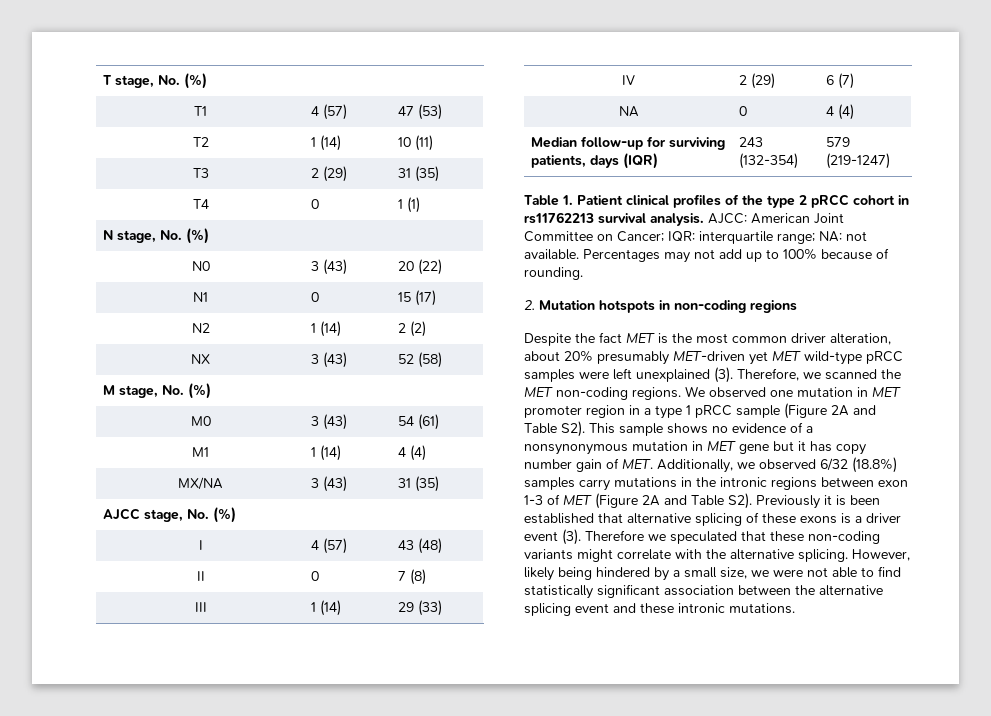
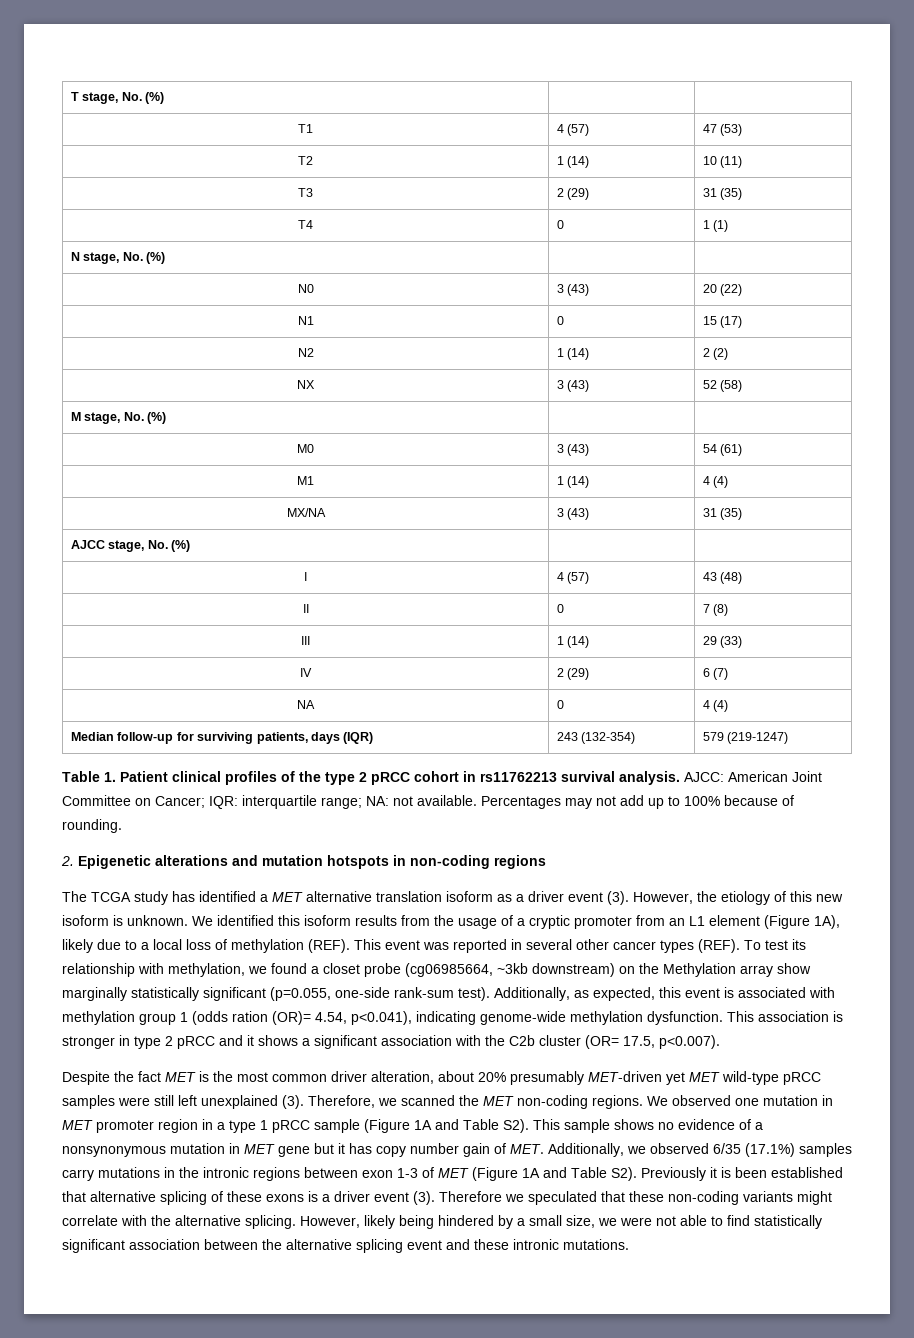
- 2. Mutation hotspots in non-coding regions
+ 2. Epigenetic alterations and mutation hotspots in non-coding regions
+ The TCGA study has identified a MET alternative translation isoform as a driver event (3). However, the etiology of this new isoform is unknown. We identified this isoform results from the usage of a cryptic promoter from an L1 element (Figure 1A), likely due to a local loss of methylation (REF). This event was reported in several other cancer types (REF). To test its relationship with methylation, we found a closet probe (cg06985664, ~3kb downstream) on the Methylation array show marginally statistically significant (p=0.055, one-side rank-sum test). Additionally, as expected, this event is associated with methylation group 1 (odds ration (OR)= 4.54, p<0.041), indicating genome-wide methylation dysfunction. This association is stronger in type 2 pRCC and it shows a significant association with the C2b cluster (OR= 17.5, p<0.007).
- Despite the fact MET is the most common driver alteration, about 20% presumably MET-driven yet MET wild-type pRCC samples were left unexplained (3).
+ Despite the fact MET is the most common driver alteration, about 20% presumably MET-driven yet MET wild-type pRCC samples were still left unexplained (3).
- We observed one mutation in MET promoter region in a type 1 pRCC sample (Figure 2A and Table S2). This sample shows no evidence of a nonsynonymous mutation in MET gene but it has copy number gain of MET. Additionally, we observed 6/32 (18.8%) samples carry mutations in the intronic regions between exon 1-3 of MET (Figure 2A and Table S2). Previously it is been established that alternative splicing of these exons is a driver event (3).
+ We observed one mutation in MET promoter region in a type 1 pRCC sample (Figure 1A and Table S2). This sample shows no evidence of a nonsynonymous mutation in MET gene but it has copy number gain of MET. Additionally, we observed 6/35 (17.1%) samples carry mutations in the intronic regions between exon 1-3 of MET (Figure 1A and Table S2). Previously it is been established that alternative splicing of these exons is a driver event (3).

